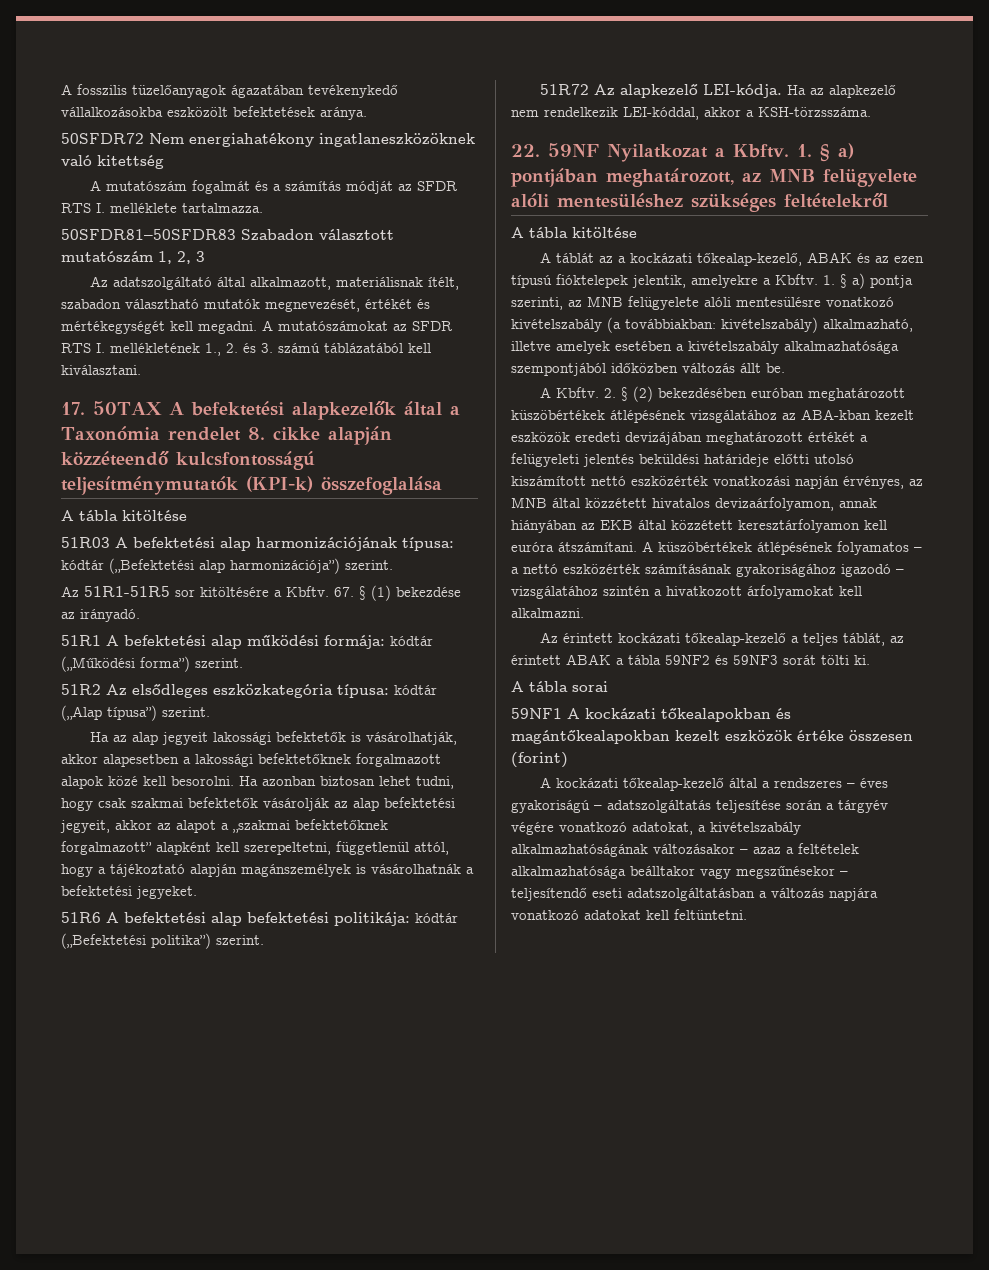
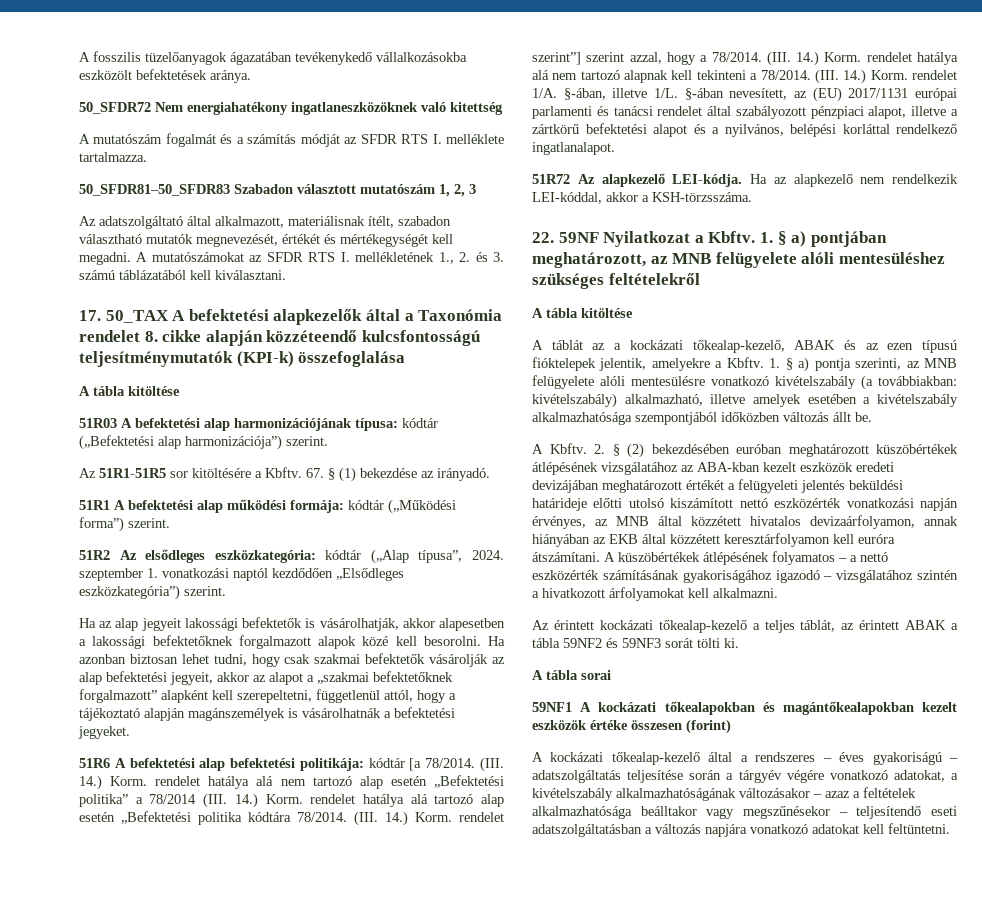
- 50SFDR72 Nem energiahatékony ingatlaneszközöknek való kitettség
+ 50_SFDR72 Nem energiahatékony ingatlaneszközöknek való kitettség
- 50SFDR81–50SFDR83 Szabadon választott mutatószám 1, 2, 3
+ 50_SFDR81–50_SFDR83 Szabadon választott mutatószám 1, 2, 3
- 17. 50TAX A befektetési alapkezelők által a Taxonómia rendelet 8. cikke alapján közzéteendő kulcsfontosságú teljesítménymutatók (KPI-k) összefoglalása
+ 17. 50_TAX A befektetési alapkezelők által a Taxonómia rendelet 8. cikke alapján közzéteendő kulcsfontosságú teljesítménymutatók (KPI-k) összefoglalása
- 51R2 Az elsődleges eszközkategória típusa: kódtár („Alap típusa”) szerint.
+ 51R2 Az elsődleges eszközkategória: kódtár („Alap típusa”, 2024. szeptember 1. vonatkozási naptól kezdődően „Elsődleges eszközkategória”) szerint.
- 51R6 A befektetési alap befektetési politikája: kódtár („Befektetési politika”) szerint.
+ 51R6 A befektetési alap befektetési politikája: kódtár [a 78/2014. (III. 14.) Korm. rendelet hatálya alá nem tartozó alap esetén „Befektetési politika” a 78/2014 (III. 14.) Korm. rendelet hatálya alá tartozó alap esetén „Befektetési politika kódtára 78/2014. (III. 14.) Korm. rendelet szerint”] szerint azzal, hogy a 78/2014. (III. 14.) Korm. rendelet hatálya alá nem tartozó alapnak kell tekinteni a 78/2014. (III. 14.) Korm. rendelet 1/A. §-ában, illetve 1/L. §-ában nevesített, az (EU) 2017/1131 európai parlamenti és tanácsi rendelet által szabályozott pénzpiaci alapot, illetve a zártkörű befektetési alapot és a nyilvános, belépési korláttal rendelkező ingatlanalapot.

